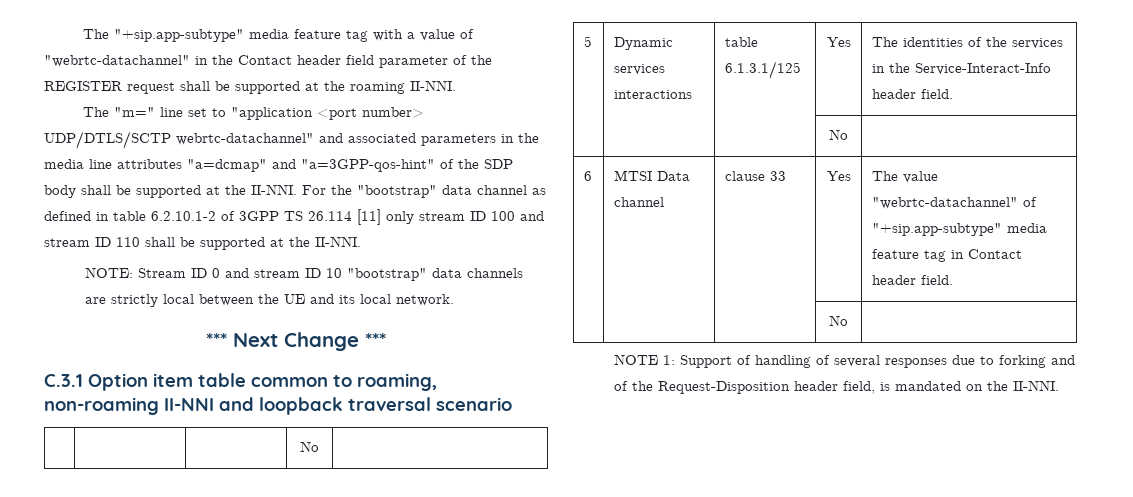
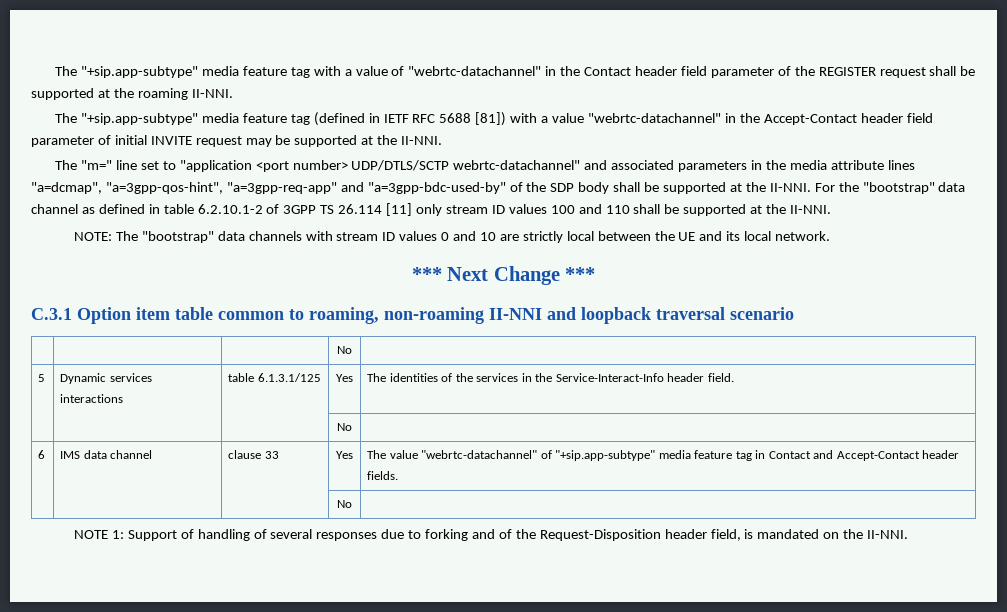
+ The "+sip.app-subtype" media feature tag (defined in IETF RFC 5688 [81]) with a value "webrtc-datachannel" in the Accept-Contact header field parameter of initial INVITE request may be supported at the II-NNI.
- The "m=" line set to "application <port number> UDP/DTLS/SCTP webrtc-datachannel" and associated parameters in the media line attributes "a=dcmap" and "a=3GPP-qos-hint" of the SDP body shall be supported at the II-NNI.
+ The "m=" line set to "application <port number> UDP/DTLS/SCTP webrtc-datachannel" and associated parameters in the media attribute lines "a=dcmap", "a=3gpp-qos-hint", "a=3gpp-req-app" and "a=3gpp-bdc-used-by" of the SDP body shall be supported at the II-NNI.
- For the "bootstrap" data channel as defined in table 6.2.10.1-2 of 3GPP TS 26.114 [11] only stream ID 100 and stream ID 110 shall be supported at the II-NNI.
+ For the "bootstrap" data channel as defined in table 6.2.10.1-2 of 3GPP TS 26.114 [11] only stream ID values 100 and 110 shall be supported at the II-NNI.
- NOTE: Stream ID 0 and stream ID 10 "bootstrap" data channels are strictly local between the UE and its local network.
+ NOTE: The "bootstrap" data channels with stream ID values 0 and 10 are strictly local between the UE and its local network.
- 6 | MTSI Data channel | clause 33 | Yes | The value "webrtc-datachannel" of "+sip.app-subtype" media feature tag in Contact header field.
+ 6 | IMS data channel | clause 33 | Yes | The value "webrtc-datachannel" of "+sip.app-subtype" media feature tag in Contact and Accept-Contact header fields.

